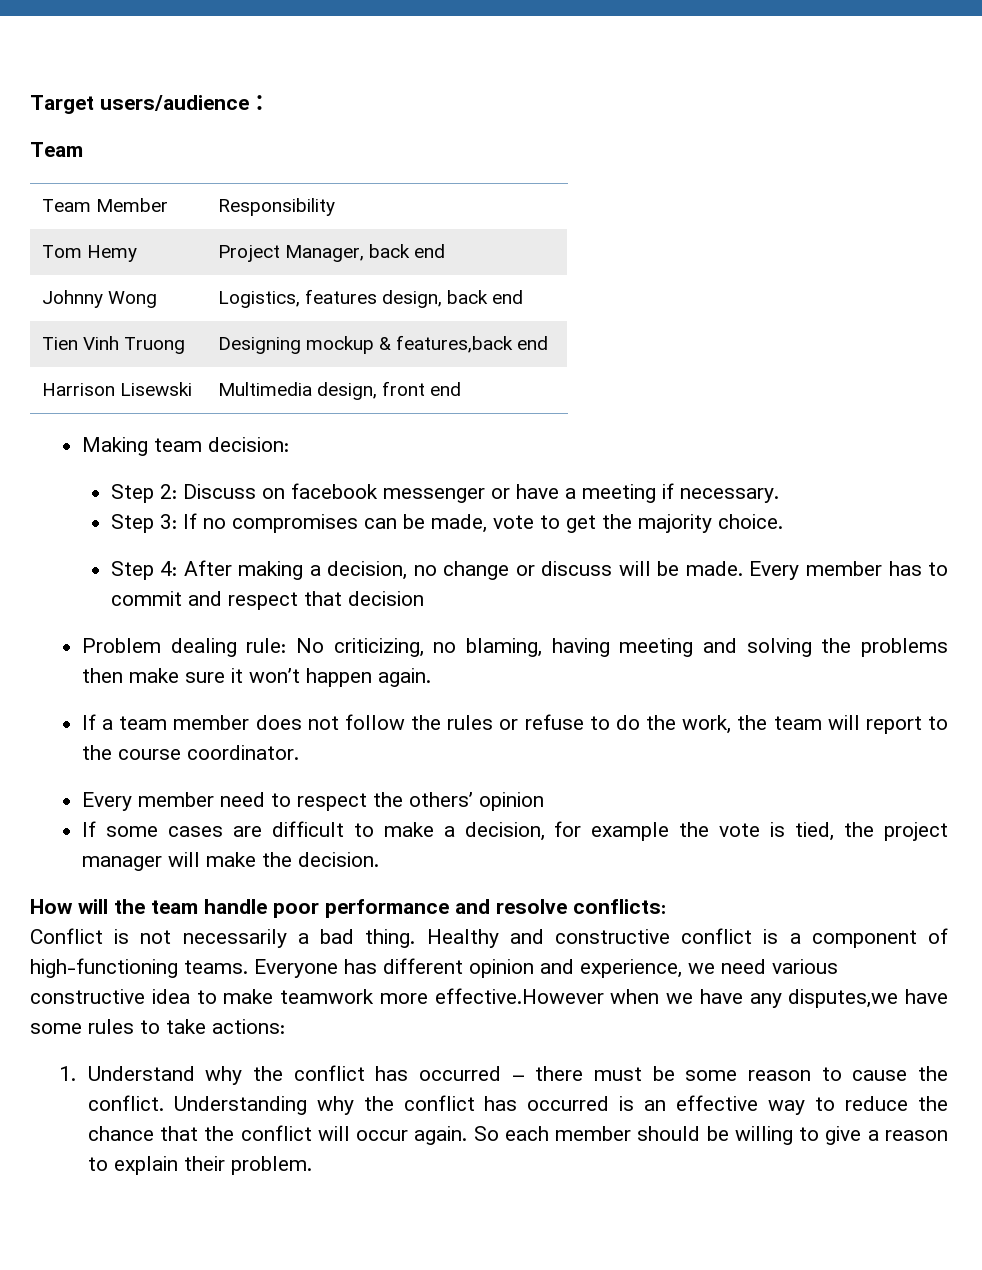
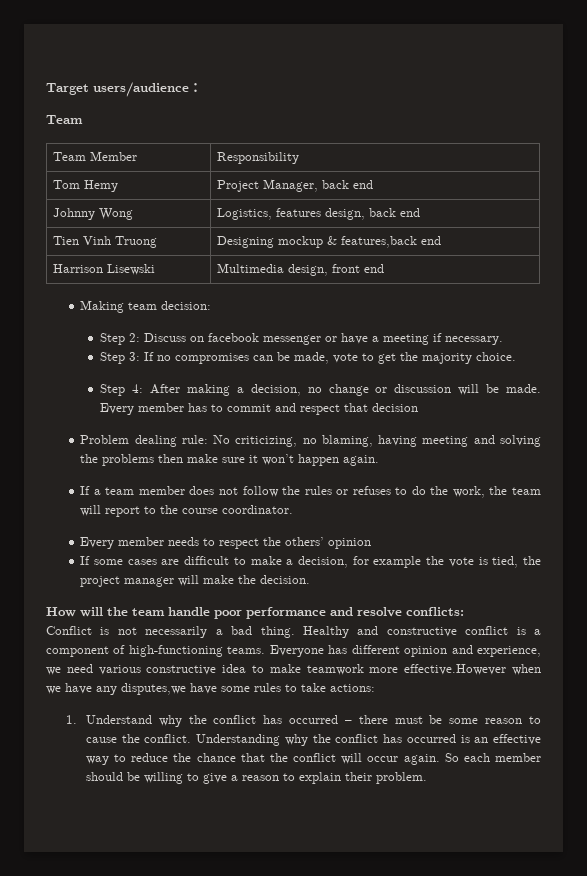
- Step 4: After making a decision, no change or discuss will be made.
+ Step 4: After making a decision, no change or discussion will be made.
- If a team member does not follow the rules or refuse to do the work, the team will report to the course coordinator.
+ If a team member does not follow the rules or refuses to do the work, the team will report to the course coordinator.
- Every member need to respect the others’ opinion
+ Every member needs to respect the others’ opinion

